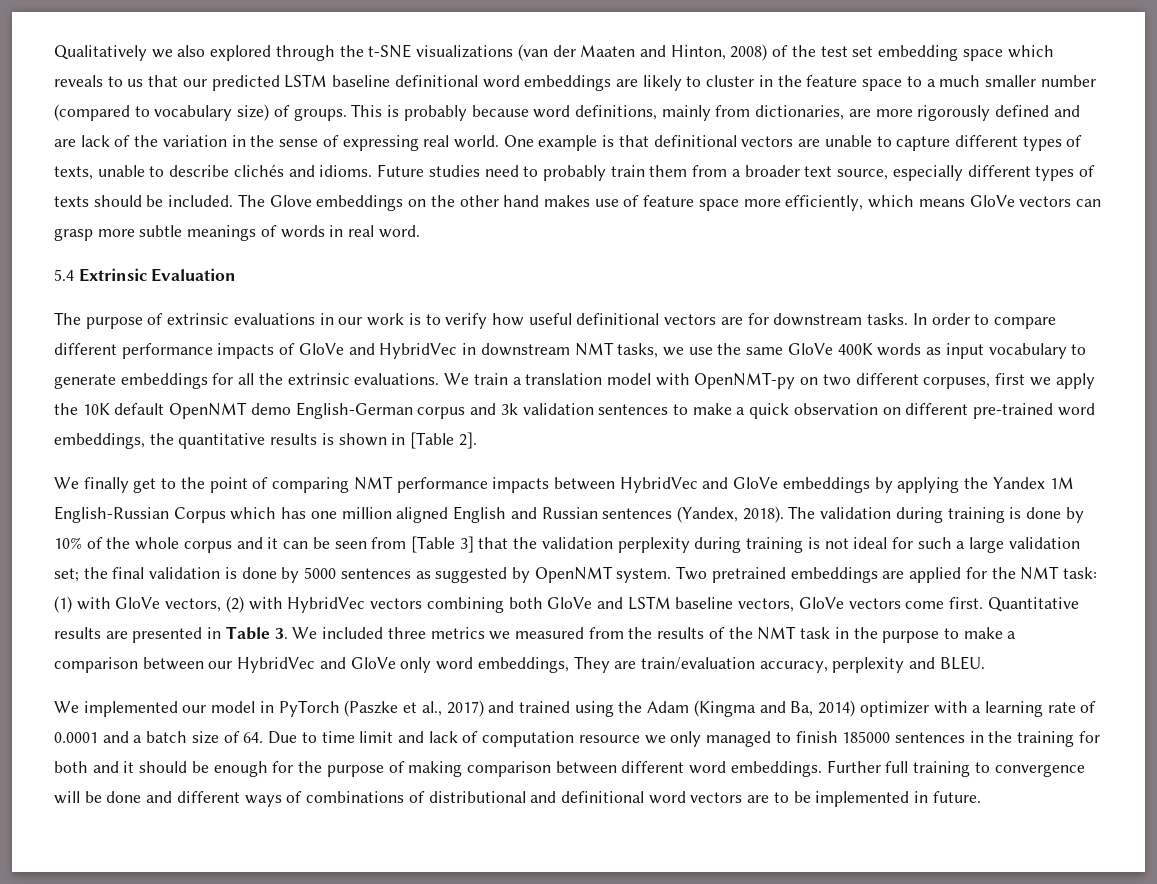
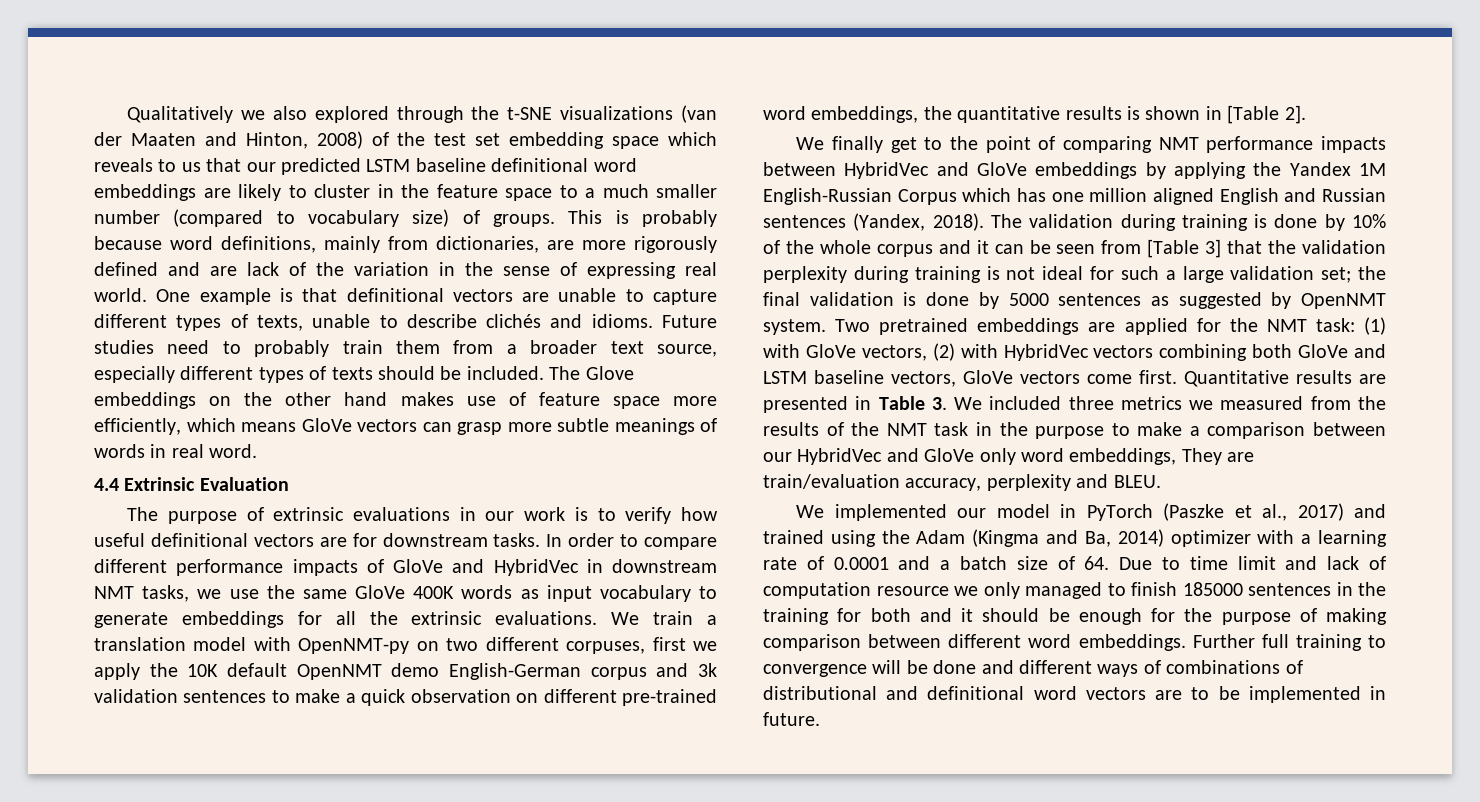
- 5.4 Extrinsic Evaluation
+ 4.4 Extrinsic Evaluation

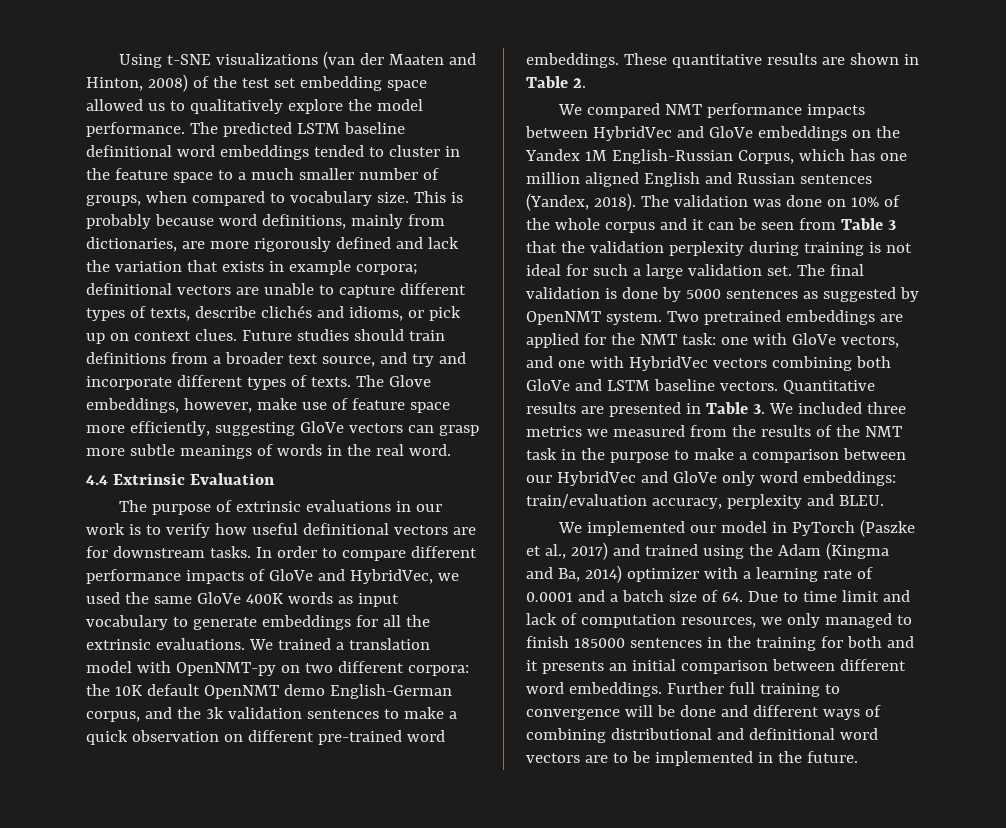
- Qualitatively we also explored through the t-SNE visualizations (van der Maaten and Hinton, 2008) of the test set embedding space which reveals to us that our predicted LSTM baseline definitional word embeddings are likely to cluster in the feature space to a much smaller number (compared to vocabulary size) of groups.
+ Using t-SNE visualizations (van der Maaten and Hinton, 2008) of the test set embedding space allowed us to qualitatively explore the model performance. The predicted LSTM baseline definitional word embeddings tended to cluster in the feature space to a much smaller number of groups, when compared to vocabulary size.
- This is probably because word definitions, mainly from dictionaries, are more rigorously defined and are lack of the variation in the sense of expressing real world. One example is that definitional vectors are unable to capture different types of texts, unable to describe clichés and idioms. Future studies need to probably train them from a broader text source, especially different types of texts should be included. The Glove embeddings on the other hand makes use of feature space more efficiently, which means GloVe vectors can grasp more subtle meanings of words in real word.
+ This is probably because word definitions, mainly from dictionaries, are more rigorously defined and lack the variation that exists in example corpora; definitional vectors are unable to capture different types of texts, describe clichés and idioms, or pick up on context clues. Future studies should train definitions from a broader text source, and try and incorporate different types of texts. The Glove embeddings, however, make use of feature space more efficiently, suggesting GloVe vectors can grasp more subtle meanings of words in the real word.
- In order to compare different performance impacts of GloVe and HybridVec in downstream NMT tasks, we use the same GloVe 400K words as input vocabulary to generate embeddings for all the extrinsic evaluations.
+ In order to compare different performance impacts of GloVe and HybridVec, we used the same GloVe 400K words as input vocabulary to generate embeddings for all the extrinsic evaluations.
- We train a translation model with OpenNMT-py on two different corpuses, first we apply the 10K default OpenNMT demo English-German corpus and 3k validation sentences to make a quick observation on different pre-trained word embeddings, the quantitative results is shown in [Table 2].
- We finally get to the point of comparing NMT performance impacts between HybridVec and GloVe embeddings by applying the Yandex 1M English-Russian Corpus which has one million aligned English and Russian sentences (Yandex, 2018).
+ We trained a translation model with OpenNMT-py on two different corpora: the 10K default OpenNMT demo English-German corpus, and the 3k validation sentences to make a quick observation on different pre-trained word embeddings. These quantitative results are shown in Table 2.
+ We compared NMT performance impacts between HybridVec and GloVe embeddings on the Yandex 1M English-Russian Corpus, which has one million aligned English and Russian sentences (Yandex, 2018).
- The validation during training is done by 10% of the whole corpus and it can be seen from [Table 3] that the validation perplexity during training is not ideal for such a large validation set; the final validation is done by 5000 sentences as suggested by OpenNMT system.
+ The validation was done on 10% of the whole corpus and it can be seen from Table 3 that the validation perplexity during training is not ideal for such a large validation set. The final validation is done by 5000 sentences as suggested by OpenNMT system.
- Two pretrained embeddings are applied for the NMT task: (1) with GloVe vectors, (2) with HybridVec vectors combining both GloVe and LSTM baseline vectors, GloVe vectors come first.
+ Two pretrained embeddings are applied for the NMT task: one with GloVe vectors, and one with HybridVec vectors combining both GloVe and LSTM baseline vectors.
- Quantitative results are presented in Table 3. We included three metrics we measured from the results of the NMT task in the purpose to make a comparison between our HybridVec and GloVe only word embeddings, They are train/evaluation accuracy, perplexity and BLEU.
+ Quantitative results are presented in Table 3. We included three metrics we measured from the results of the NMT task in the purpose to make a comparison between our HybridVec and GloVe only word embeddings: train/evaluation accuracy, perplexity and BLEU.
- We implemented our model in PyTorch (Paszke et al., 2017) and trained using the Adam (Kingma and Ba, 2014) optimizer with a learning rate of 0.0001 and a batch size of 64. Due to time limit and lack of computation resource we only managed to finish 185000 sentences in the training for both and it should be enough for the purpose of making comparison between different word embeddings.
+ We implemented our model in PyTorch (Paszke et al., 2017) and trained using the Adam (Kingma and Ba, 2014) optimizer with a learning rate of 0.0001 and a batch size of 64. Due to time limit and lack of computation resources, we only managed to finish 185000 sentences in the training for both and it presents an initial comparison between different word embeddings.
- Further full training to convergence will be done and different ways of combinations of distributional and definitional word vectors are to be implemented in future.
+ Further full training to convergence will be done and different ways of combining distributional and definitional word vectors are to be implemented in the future.

